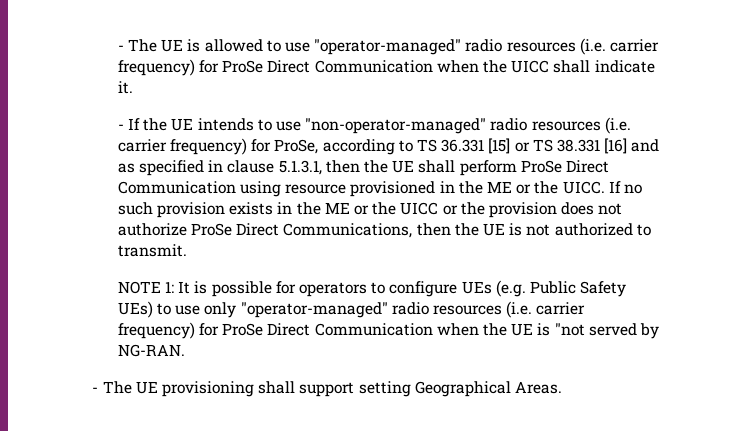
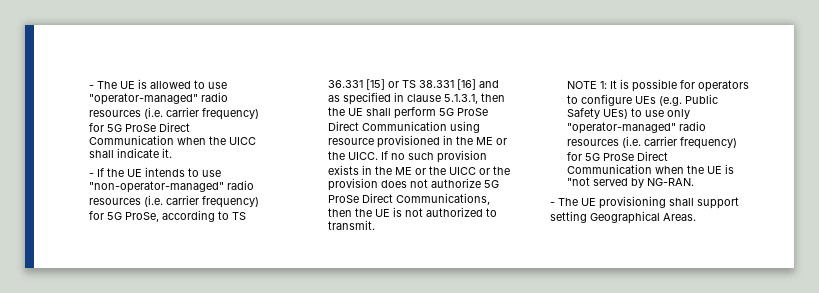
- - The UE is allowed to use "operator-managed" radio resources (i.e. carrier frequency) for ProSe Direct Communication when the UICC shall indicate it.
+ - The UE is allowed to use "operator-managed" radio resources (i.e. carrier frequency) for 5G ProSe Direct Communication when the UICC shall indicate it.
- - If the UE intends to use "non-operator-managed" radio resources (i.e. carrier frequency) for ProSe, according to TS 36.331 [15] or TS 38.331 [16] and as specified in clause 5.1.3.1, then the UE shall perform ProSe Direct Communication using resource provisioned in the ME or the UICC.
+ - If the UE intends to use "non-operator-managed" radio resources (i.e. carrier frequency) for 5G ProSe, according to TS 36.331 [15] or TS 38.331 [16] and as specified in clause 5.1.3.1, then the UE shall perform 5G ProSe Direct Communication using resource provisioned in the ME or the UICC.
- If no such provision exists in the ME or the UICC or the provision does not authorize ProSe Direct Communications, then the UE is not authorized to transmit.
+ If no such provision exists in the ME or the UICC or the provision does not authorize 5G ProSe Direct Communications, then the UE is not authorized to transmit.
- NOTE 1: It is possible for operators to configure UEs (e.g. Public Safety UEs) to use only "operator-managed" radio resources (i.e. carrier frequency) for ProSe Direct Communication when the UE is "not served by NG-RAN.
+ NOTE 1: It is possible for operators to configure UEs (e.g. Public Safety UEs) to use only "operator-managed" radio resources (i.e. carrier frequency) for 5G ProSe Direct Communication when the UE is "not served by NG-RAN.

